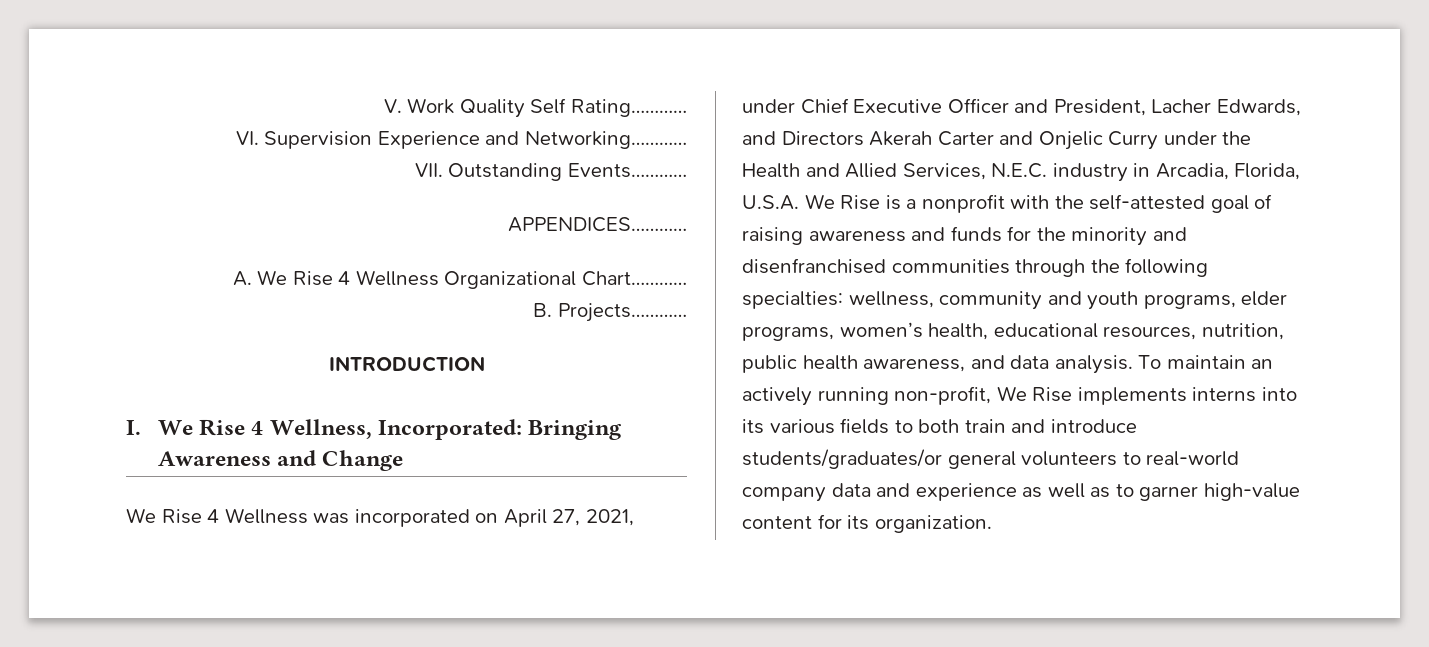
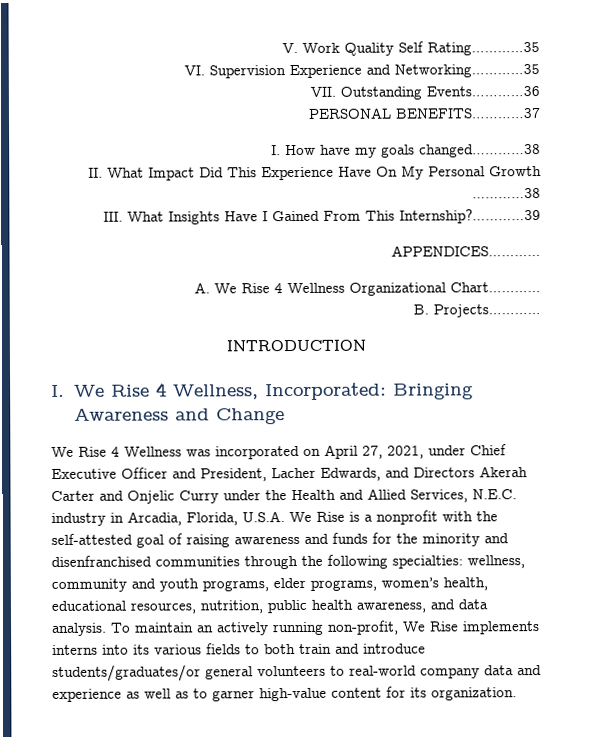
- V. Work Quality Self Rating…………
+ V. Work Quality Self Rating…………35
- VI. Supervision Experience and Networking…………
+ VI. Supervision Experience and Networking…………35
- VII. Outstanding Events…………
+ VII. Outstanding Events…………36
+ PERSONAL BENEFITS…………37
+ I. How have my goals changed…………38
+ II. What Impact Did This Experience Have On My Personal Growth …………38
+ III. What Insights Have I Gained From This Internship?…………39

